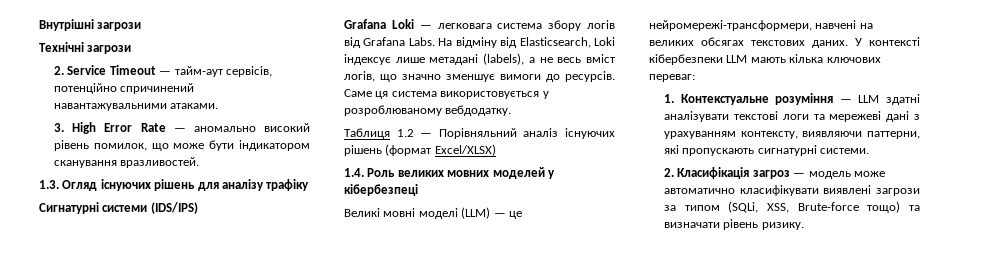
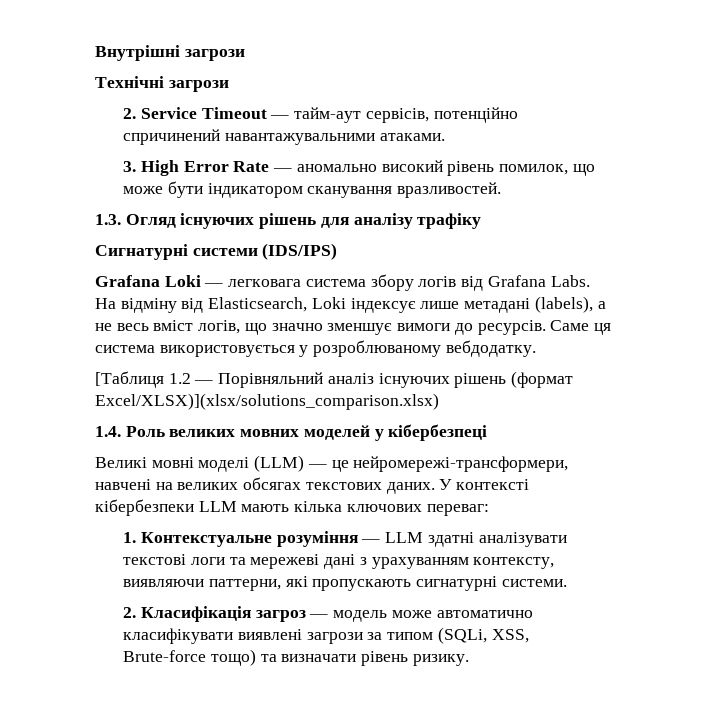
- Таблиця 1.2 — Порівняльний аналіз існуючих рішень (формат Excel/XLSX)
+ [Таблиця 1.2 — Порівняльний аналіз існуючих рішень (формат Excel/XLSX)](xlsx/solutions_comparison.xlsx)

